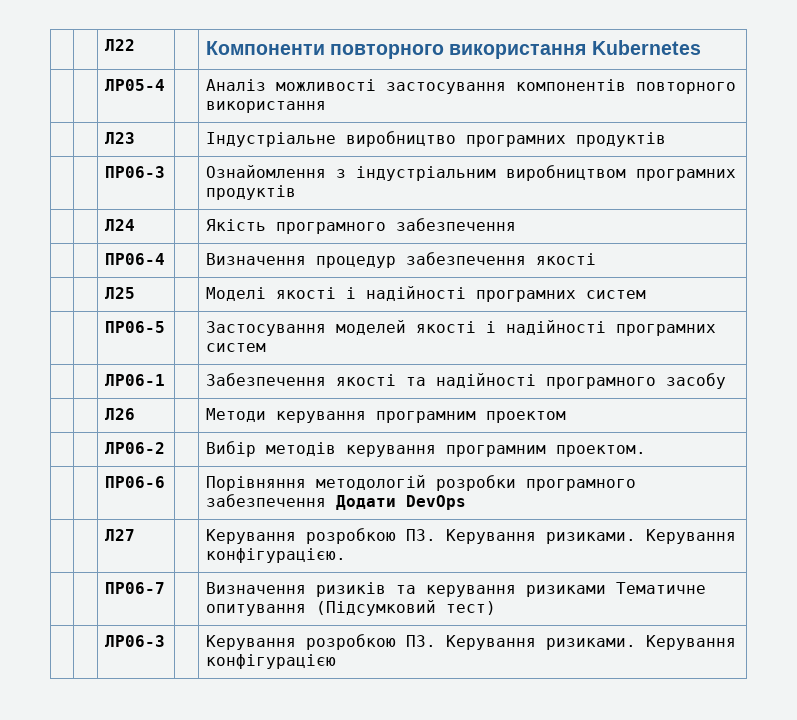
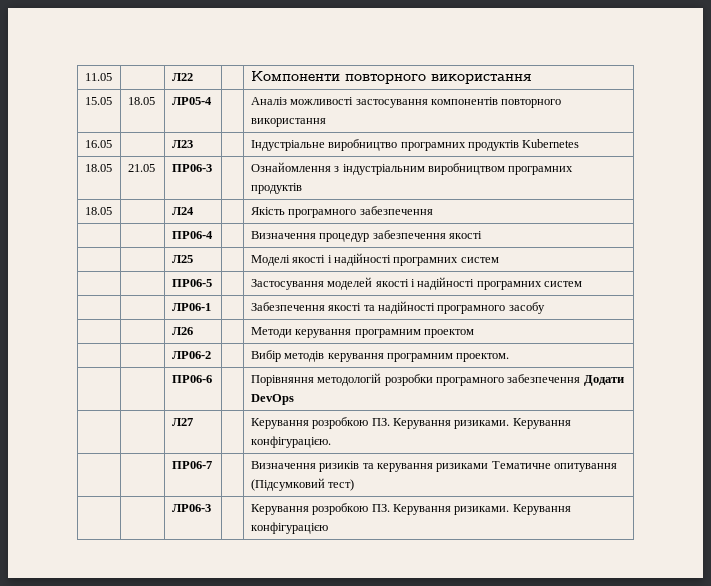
- | | Л22 | | Компоненти повторного використання Kubernetes
- | | ЛР05-4 | | Аналіз можливості застосування компонентів повторного використання
+ 11.05 | | Л22 | | Компоненти повторного використання
+ 15.05 | 18.05 | ЛР05-4 | | Аналіз можливості застосування компонентів повторного використання
- | | Л23 | | Індустріальне виробництво програмних продуктів
- | | ПР06-3 | | Ознайомлення з індустріальним виробництвом програмних продуктів
+ 16.05 | | Л23 | | Індустріальне виробництво програмних продуктів Kubernetes
+ 18.05 | 21.05 | ПР06-3 | | Ознайомлення з індустріальним виробництвом програмних продуктів
- | | Л24 | | Якість програмного забезпечення
+ 18.05 | | Л24 | | Якість програмного забезпечення

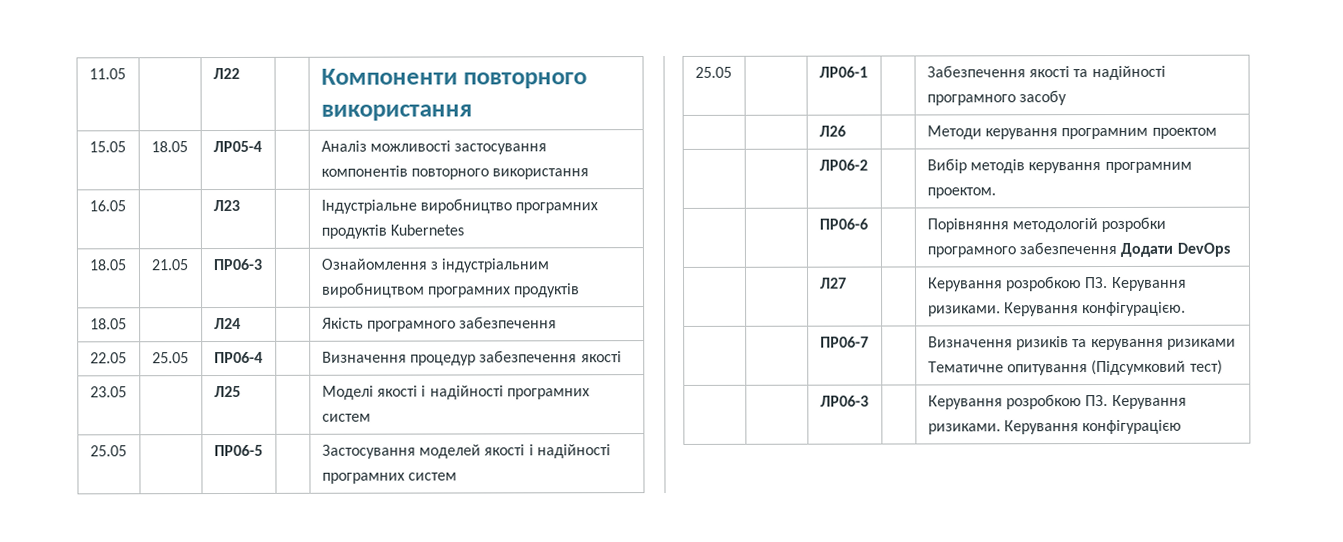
- | | ПР06-4 | | Визначення процедур забезпечення якості
+ 22.05 | 25.05 | ПР06-4 | | Визначення процедур забезпечення якості
- | | Л25 | | Моделі якості і надійності програмних систем
+ 23.05 | | Л25 | | Моделі якості і надійності програмних систем
- | | ПР06-5 | | Застосування моделей якості і надійності програмних систем
+ 25.05 | | ПР06-5 | | Застосування моделей якості і надійності програмних систем
- | | ЛР06-1 | | Забезпечення якості та надійності програмного засобу
+ 25.05 | | ЛР06-1 | | Забезпечення якості та надійності програмного засобу

